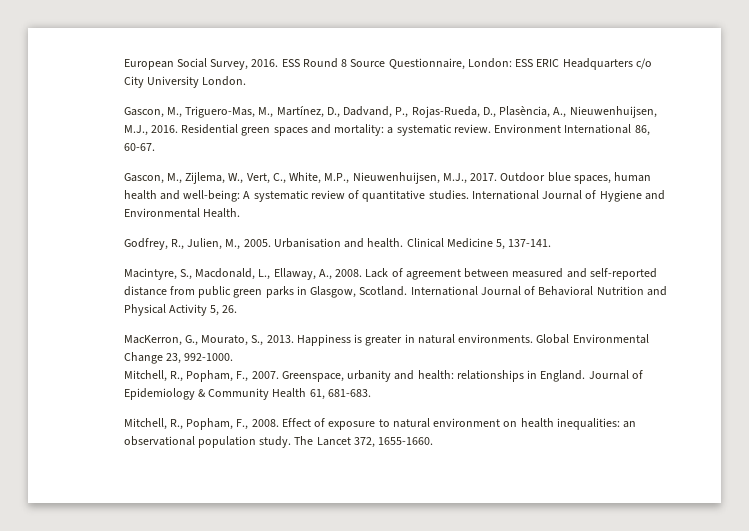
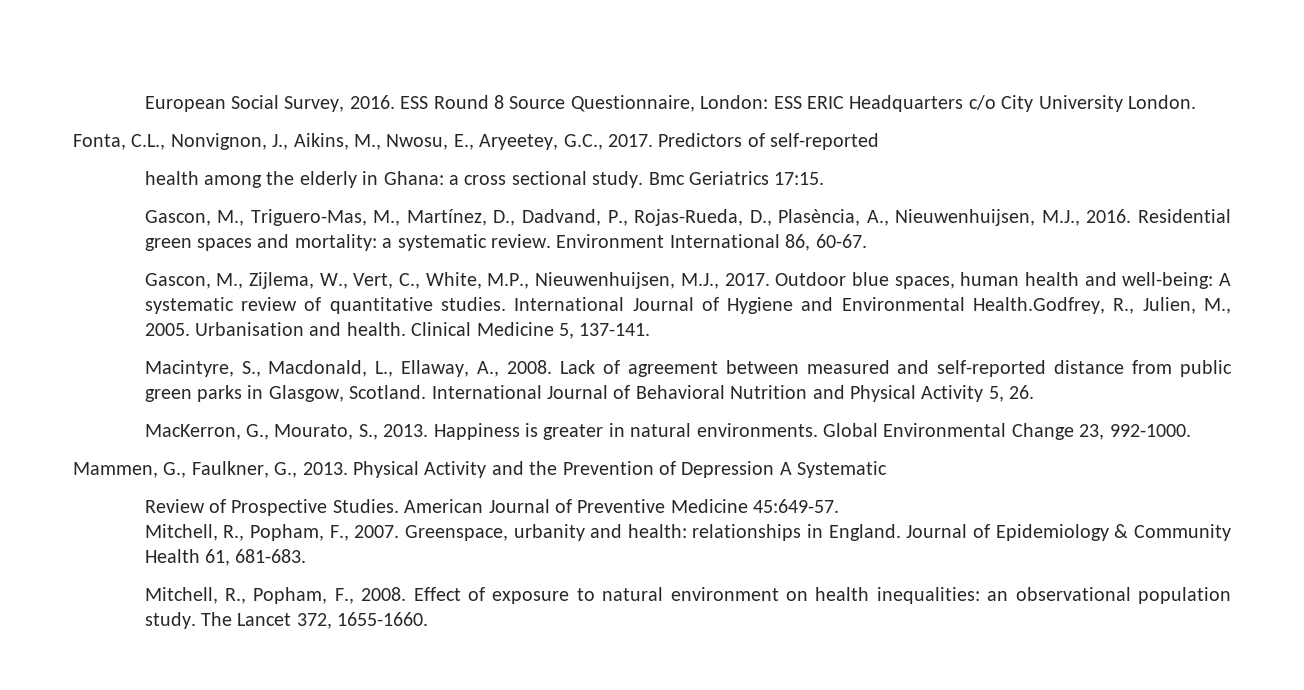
+ Fonta, C.L., Nonvignon, J., Aikins, M., Nwosu, E., Aryeetey, G.C., 2017. Predictors of self-reported
+ health among the elderly in Ghana: a cross sectional study. Bmc Geriatrics 17:15.
- International Journal of Hygiene and Environmental Health.
- Godfrey, R., Julien, M., 2005.
+ International Journal of Hygiene and Environmental Health.Godfrey, R., Julien, M., 2005.
+ Mammen, G., Faulkner, G., 2013. Physical Activity and the Prevention of Depression A Systematic
+ Review of Prospective Studies. American Journal of Preventive Medicine 45:649-57.

